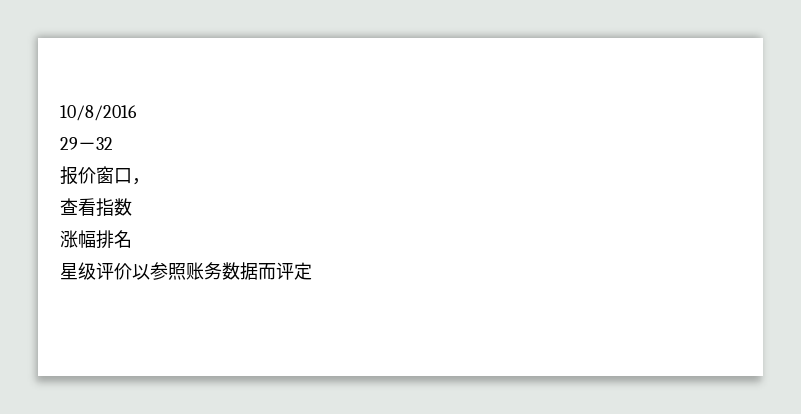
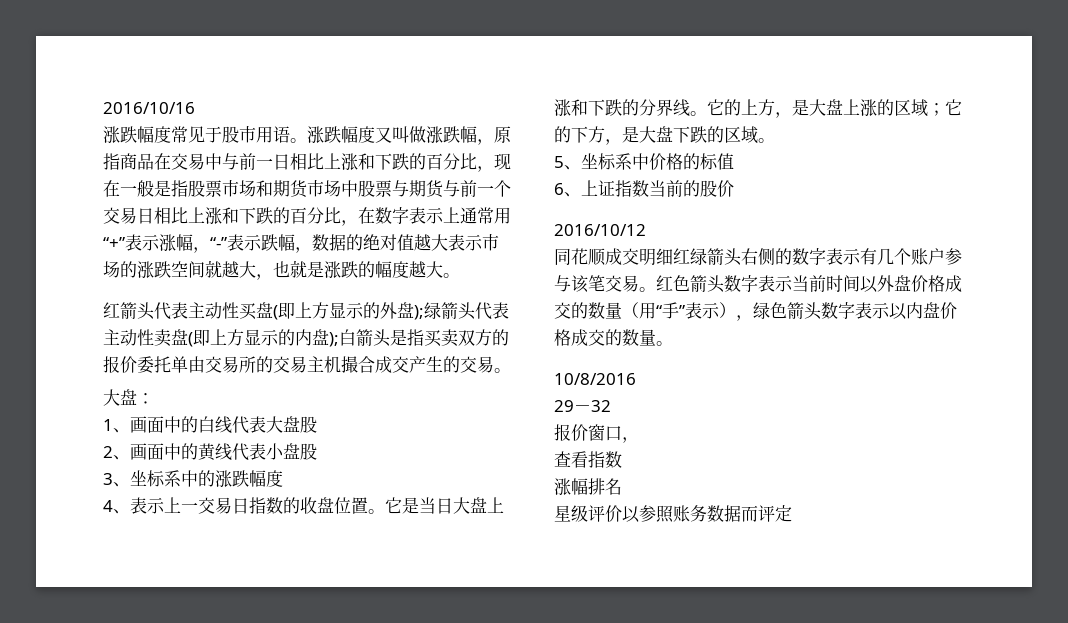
+ 2016/10/16
+ 涨跌幅度常见于股市用语。涨跌幅度又叫做涨跌幅，原指商品在交易中与前一日相比上涨和下跌的百分比，现在一般是指股票市场和期货市场中股票与期货与前一个交易日相比上涨和下跌的百分比，在数字表示上通常用“+”表示涨幅，“-”表示跌幅，数据的绝对值越大表示市场的涨跌空间就越大，也就是涨跌的幅度越大。
+ 红箭头代表主动性买盘(即上方显示的外盘);绿箭头代表主动性卖盘(即上方显示的内盘);白箭头是指买卖双方的报价委托单由交易所的交易主机撮合成交产生的交易。
+ 大盘：
+ 1、画面中的白线代表大盘股
+ 2、画面中的黄线代表小盘股
+ 3、坐标系中的涨跌幅度
+ 4、表示上一交易日指数的收盘位置。它是当日大盘上涨和下跌的分界线。它的上方，是大盘上涨的区域；它的下方，是大盘下跌的区域。
+ 5、坐标系中价格的标值
+ 6、上证指数当前的股价
+ 2016/10/12
+ 同花顺成交明细红绿箭头右侧的数字表示有几个账户参与该笔交易。红色箭头数字表示当前时间以外盘价格成交的数量（用“手”表示），绿色箭头数字表示以内盘价格成交的数量。

